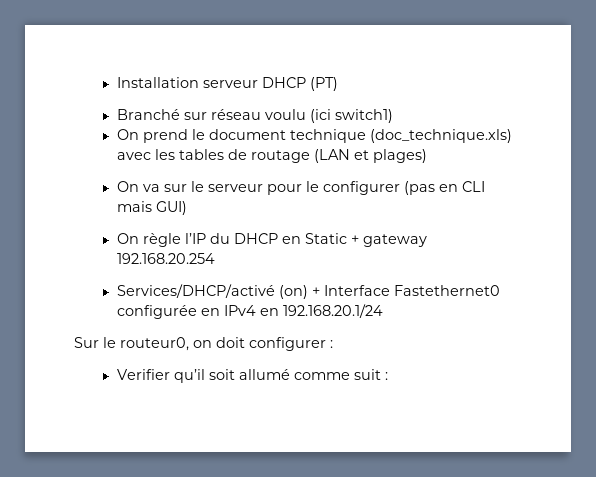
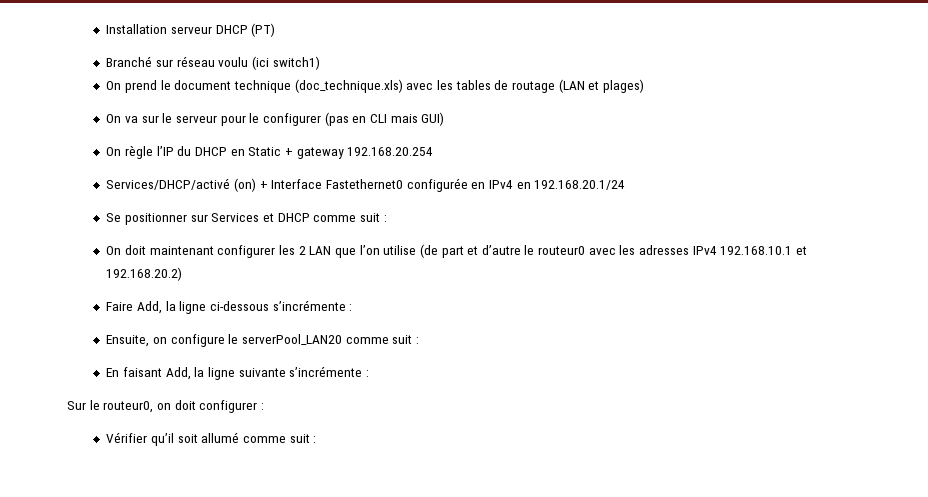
+ Se positionner sur Services et DHCP comme suit :
+ On doit maintenant configurer les 2 LAN que l’on utilise (de part et d’autre le routeur0 avec les adresses IPv4 192.168.10.1 et 192.168.20.2)
+ Faire Add, la ligne ci-dessous s’incrémente :
+ Ensuite, on configure le serverPool_LAN20 comme suit :
+ En faisant Add, la ligne suivante s’incrémente :
- Verifier qu’il soit allumé comme suit :
+ Vérifier qu’il soit allumé comme suit :

